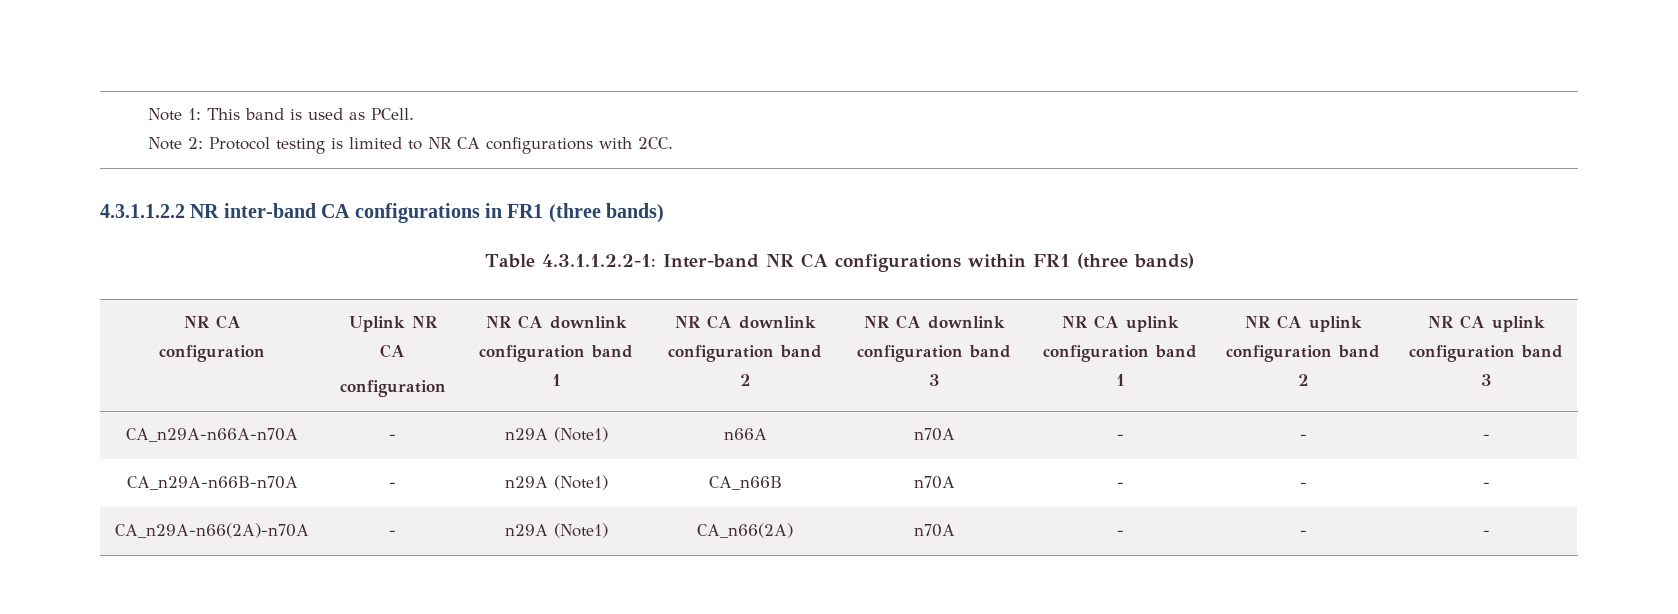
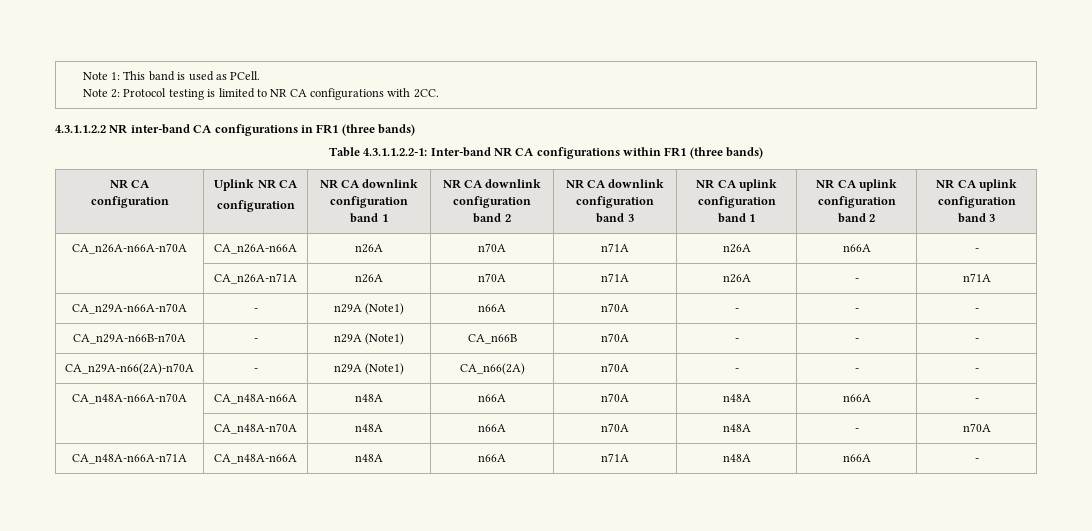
+ CA_n26A-n66A-n70A | CA_n26A-n66A | n26A | n70A | n71A | n26A | n66A | -
+ | CA_n26A-n71A | n26A | n70A | n71A | n26A | - | n71A
+ CA_n48A-n66A-n70A | CA_n48A-n66A | n48A | n66A | n70A | n48A | n66A | -
+ | CA_n48A-n70A | n48A | n66A | n70A | n48A | - | n70A
+ CA_n48A-n66A-n71A | CA_n48A-n66A | n48A | n66A | n71A | n48A | n66A | -

